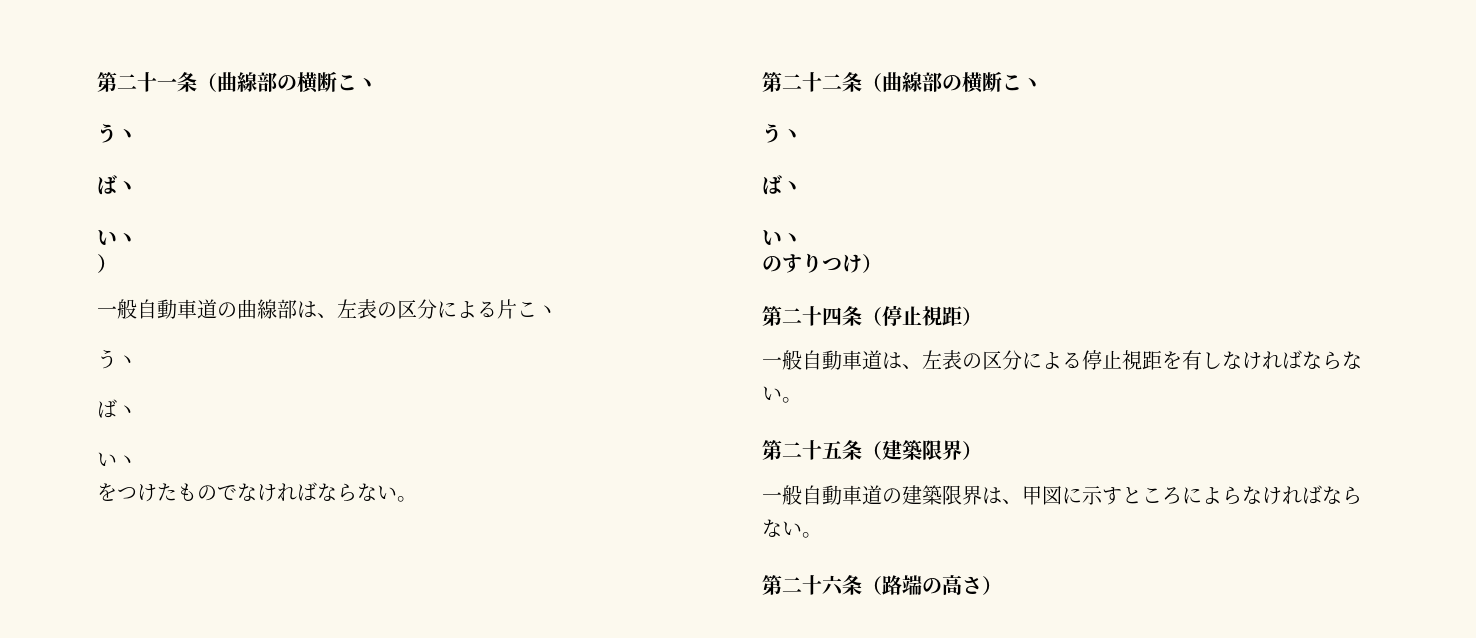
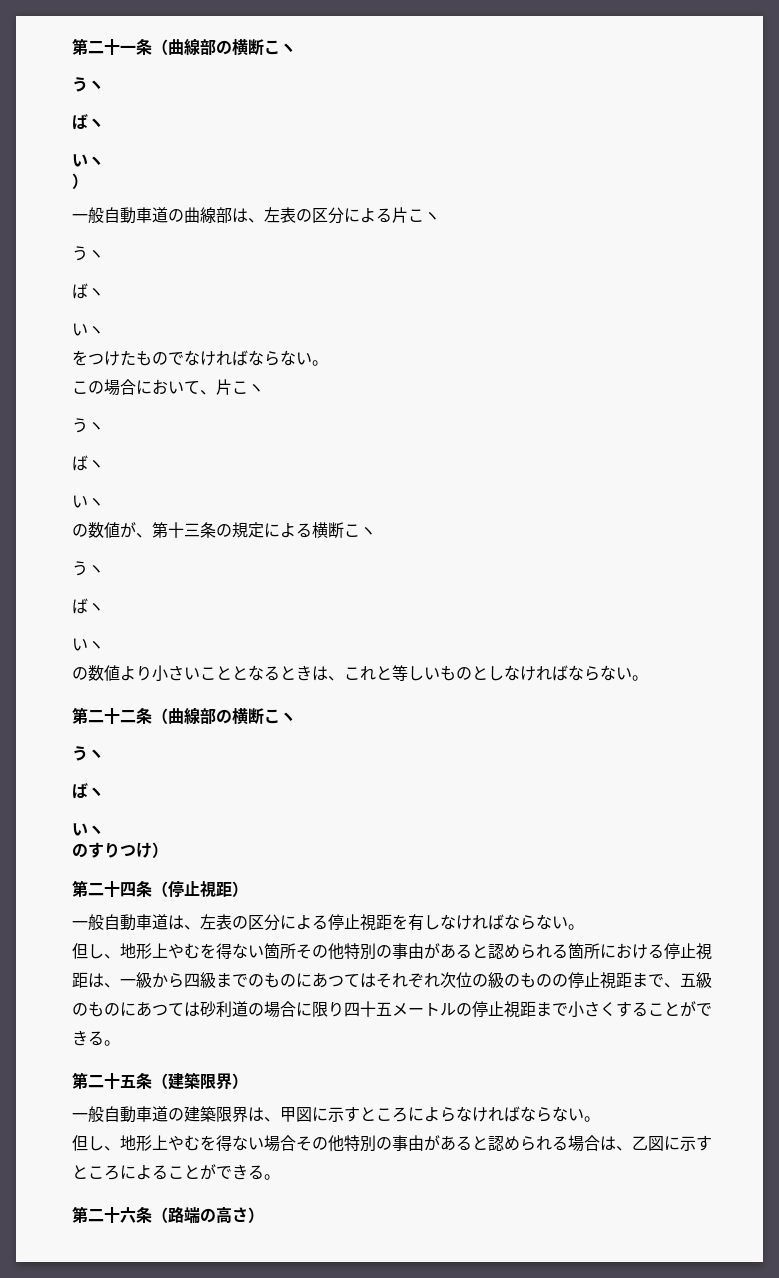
+ この場合において、片こヽ
+ うヽ
+ ばヽ
+ いヽ
+ の数値が、第十三条の規定による横断こヽ
+ うヽ
+ ばヽ
+ いヽ
+ の数値より小さいこととなるときは、これと等しいものとしなければならない。
+ 但し、地形上やむを得ない箇所その他特別の事由があると認められる箇所における停止視距は、一級から四級までのものにあつてはそれぞれ次位の級のものの停止視距まで、五級のものにあつては砂利道の場合に限り四十五メートルの停止視距まで小さくすることができる。
+ 但し、地形上やむを得ない場合その他特別の事由があると認められる場合は、乙図に示すところによることができる。

